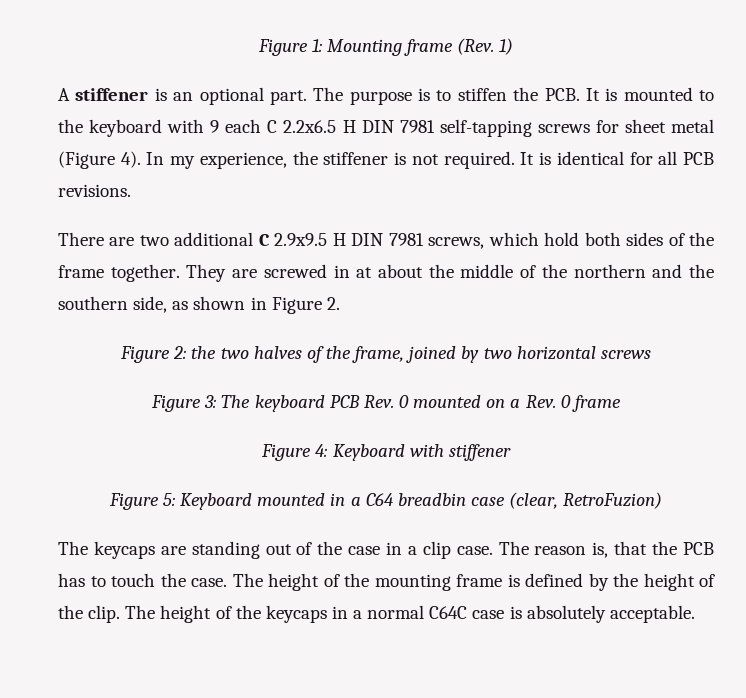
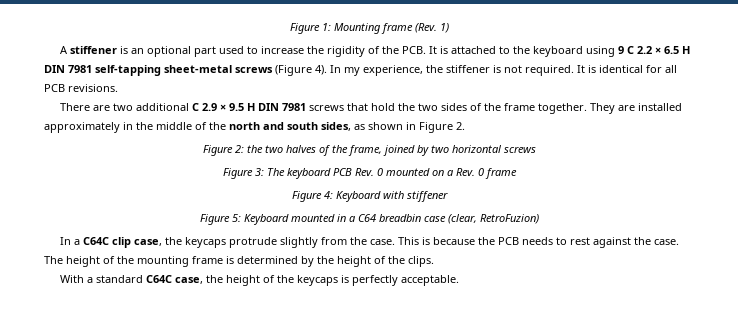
- A stiffener is an optional part. The purpose is to stiffen the PCB. It is mounted to the keyboard with 9 each C 2.2x6.5 H DIN 7981 self-tapping screws for sheet metal (Figure 4).
+ A stiffener is an optional part used to increase the rigidity of the PCB. It is attached to the keyboard using 9 C 2.2 × 6.5 H DIN 7981 self-tapping sheet-metal screws (Figure 4).
- There are two additional C 2.9x9.5 H DIN 7981 screws, which hold both sides of the frame together.
+ There are two additional C 2.9 × 9.5 H DIN 7981 screws that hold the two sides of the frame together.
- They are screwed in at about the middle of the northern and the southern side, as shown in Figure 2.
+ They are installed approximately in the middle of the north and south sides, as shown in Figure 2.
- The keycaps are standing out of the case in a clip case. The reason is, that the PCB has to touch the case.
+ In a C64C clip case, the keycaps protrude slightly from the case. This is because the PCB needs to rest against the case.
- The height of the mounting frame is defined by the height of the clip. The height of the keycaps in a normal C64C case is absolutely acceptable.
+ The height of the mounting frame is determined by the height of the clips.
+ With a standard C64C case, the height of the keycaps is perfectly acceptable.

